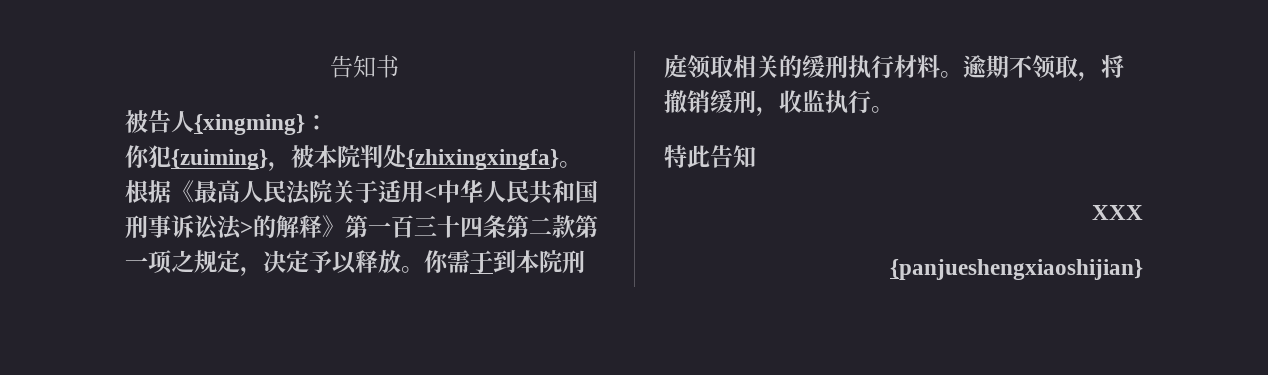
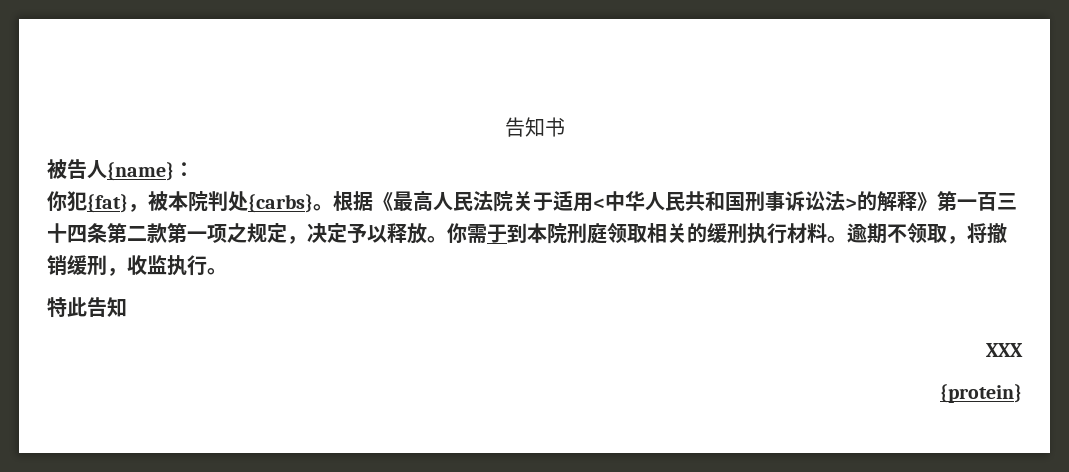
- 被告人{xingming}：
+ 被告人{name}：
- 你犯{zuiming}，被本院判处{zhixingxingfa}。
+ 你犯{fat}，被本院判处{carbs}。
- {panjueshengxiaoshijian}
+ {protein}

